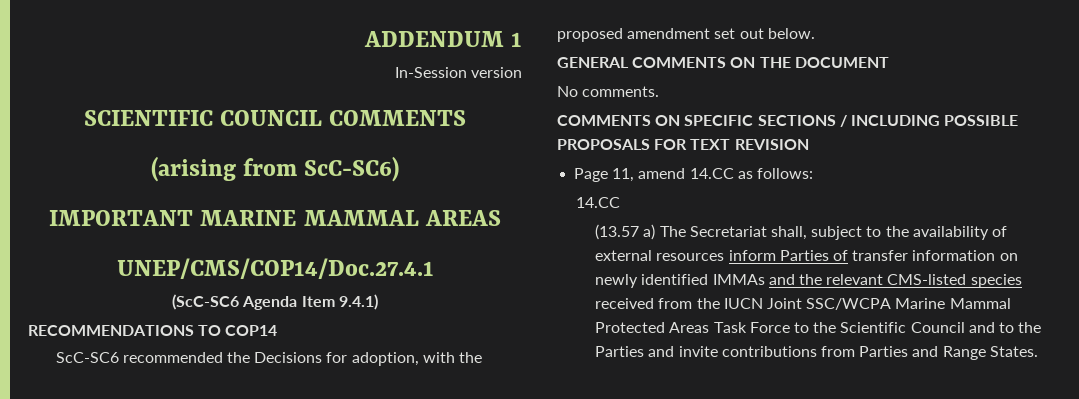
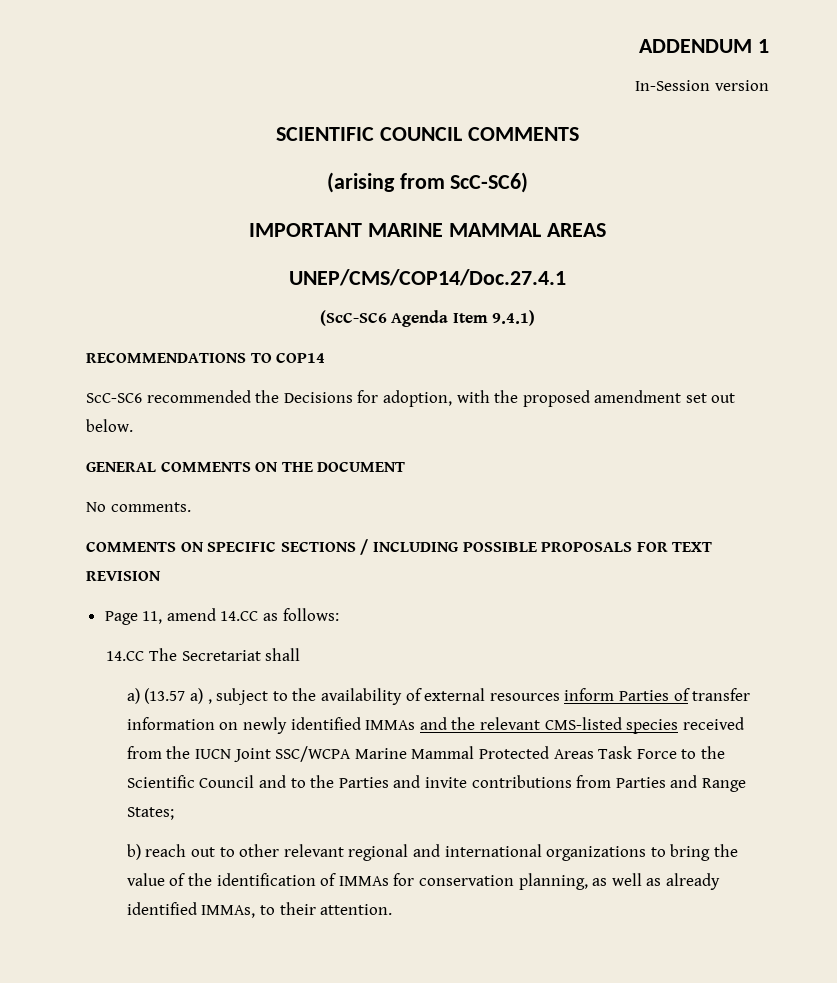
  Page 11, amend 14.CC as follows:
- 14.CC
- (13.57 a) The Secretariat shall, subject to the availability of external resources inform Parties of transfer information on newly identified IMMAs and the relevant CMS-listed species received from the IUCN Joint SSC/WCPA Marine Mammal Protected Areas Task Force to the Scientific Council and to the Parties and invite contributions from Parties and Range States.
+ 14.CC The Secretariat shall
+ a) (13.57 a) , subject to the availability of external resources inform Parties of transfer information on newly identified IMMAs and the relevant CMS-listed species received from the IUCN Joint SSC/WCPA Marine Mammal Protected Areas Task Force to the Scientific Council and to the Parties and invite contributions from Parties and Range States;
+ b) reach out to other relevant regional and international organizations to bring the value of the identification of IMMAs for conservation planning, as well as already identified IMMAs, to their attention.

